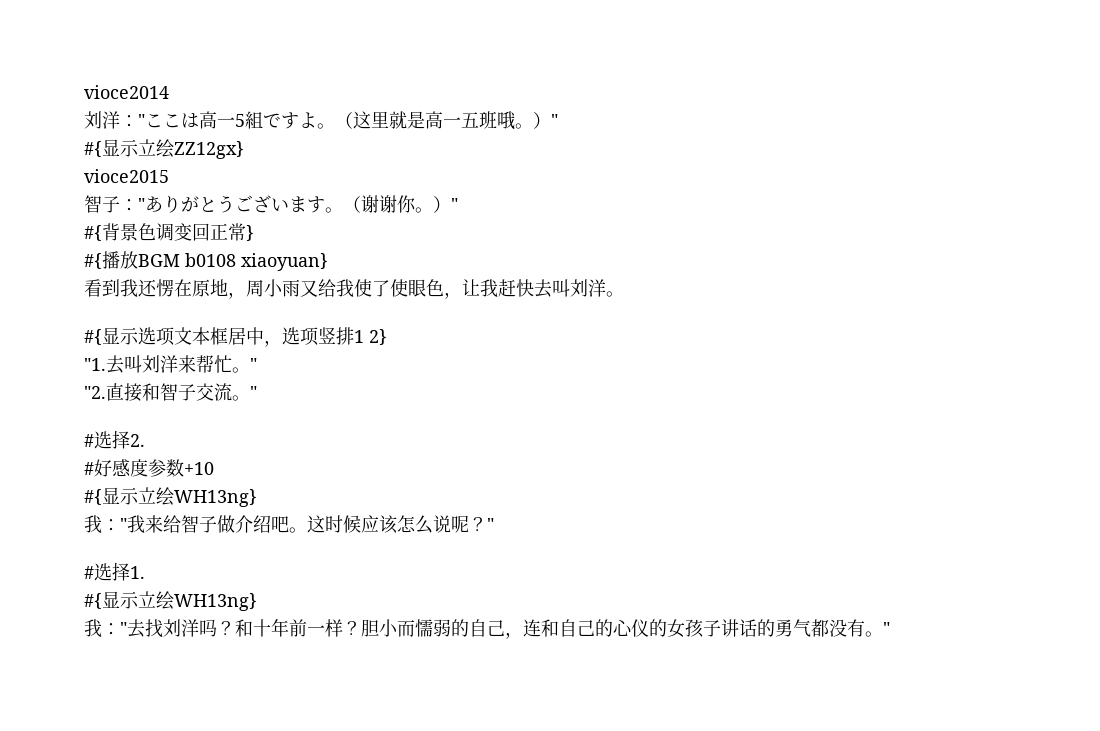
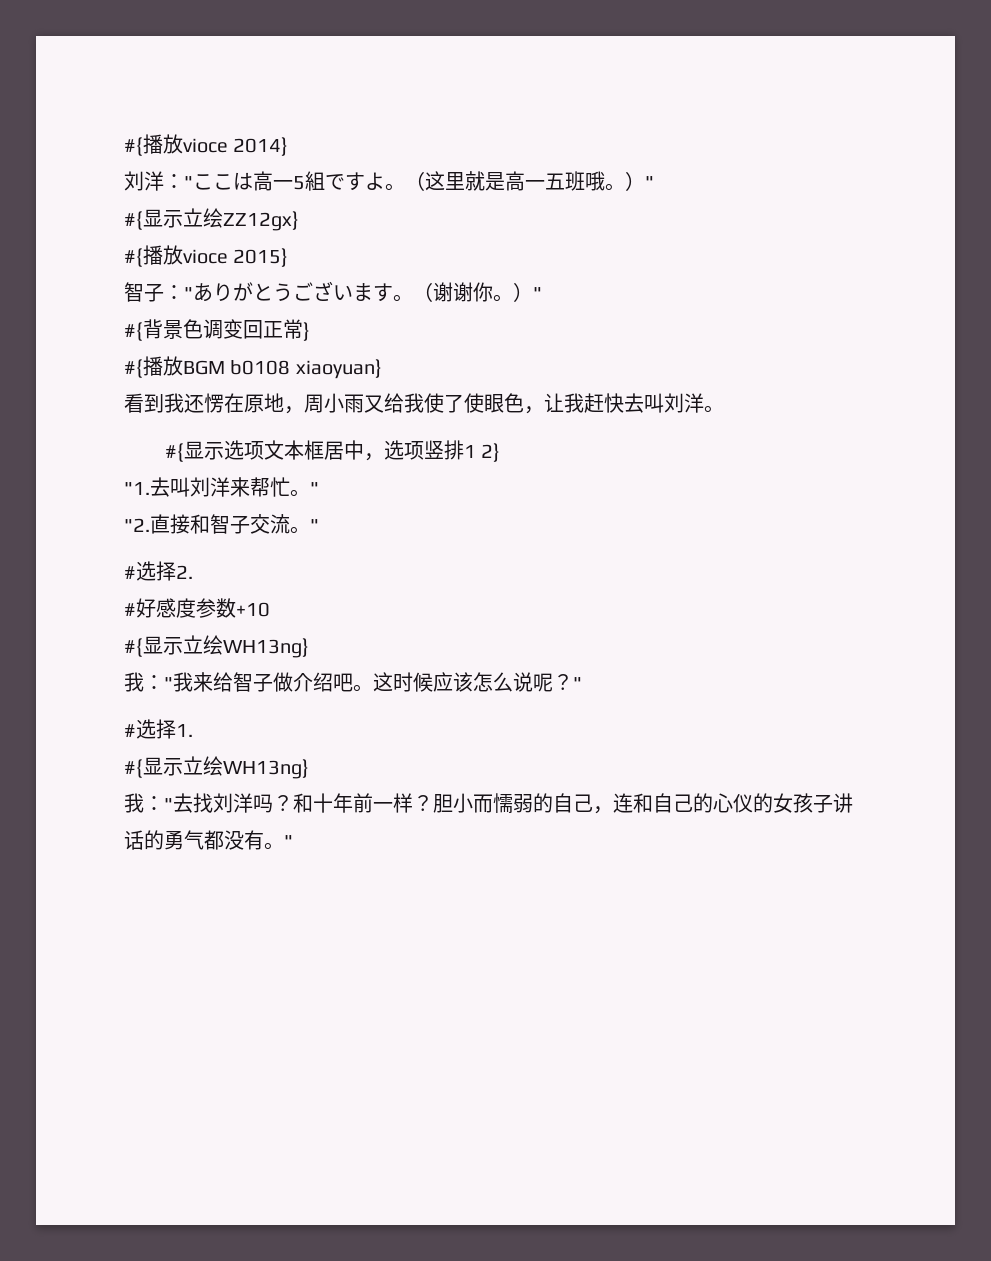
- vioce2014
+ #{播放vioce 2014}
- vioce2015
+ #{播放vioce 2015}

